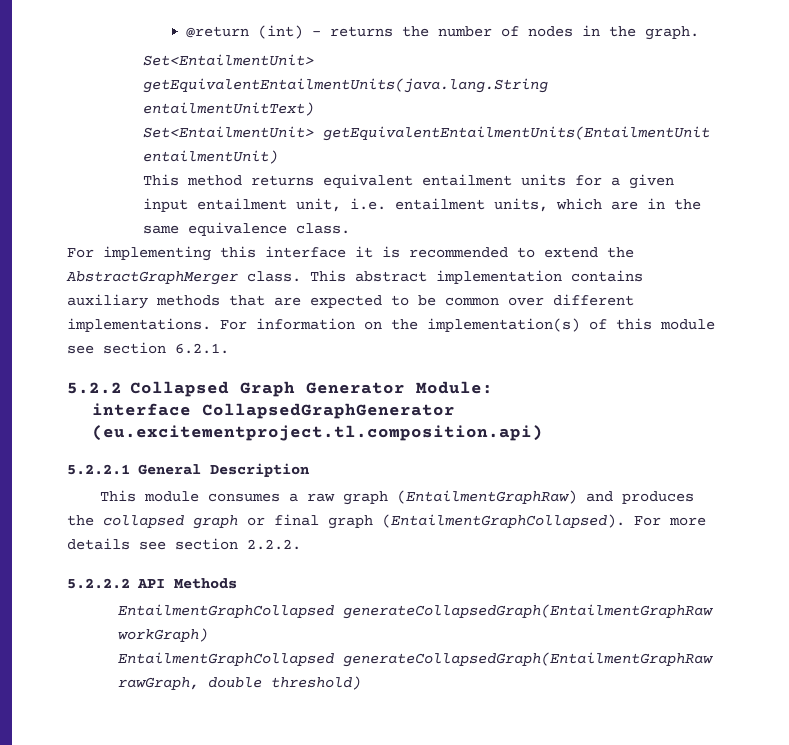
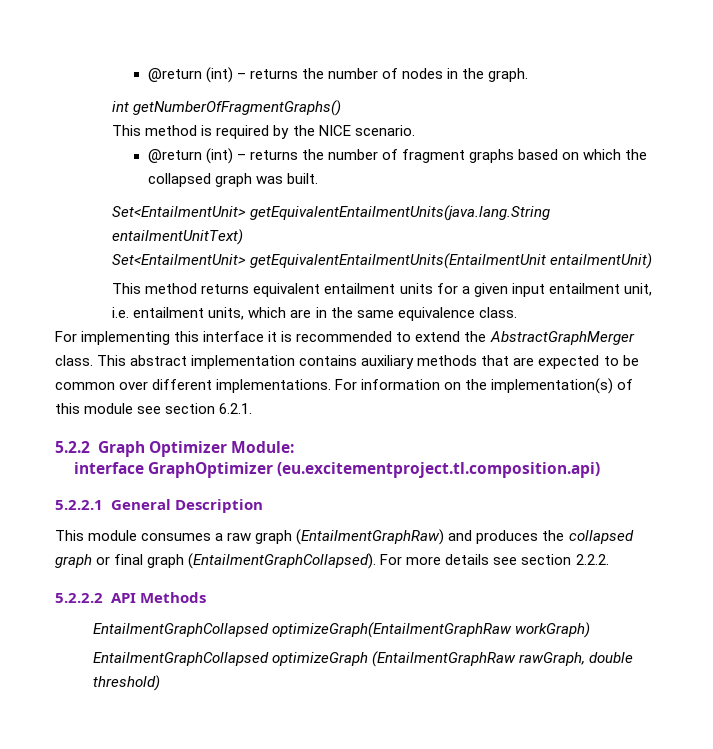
+ int getNumberOfFragmentGraphs()
+ This method is required by the NICE scenario.
+ @return (int) – returns the number of fragment graphs based on which the collapsed graph was built.
- 5.2.2 Collapsed Graph Generator Module:
+ 5.2.2 Graph Optimizer Module:
- interface CollapsedGraphGenerator (eu.excitementproject.tl.composition.api)
+ interface GraphOptimizer (eu.excitementproject.tl.composition.api)
- EntailmentGraphCollapsed generateCollapsedGraph(EntailmentGraphRaw workGraph)
+ EntailmentGraphCollapsed optimizeGraph(EntailmentGraphRaw workGraph)
- EntailmentGraphCollapsed generateCollapsedGraph(EntailmentGraphRaw rawGraph, double threshold)
+ EntailmentGraphCollapsed optimizeGraph (EntailmentGraphRaw rawGraph, double threshold)

